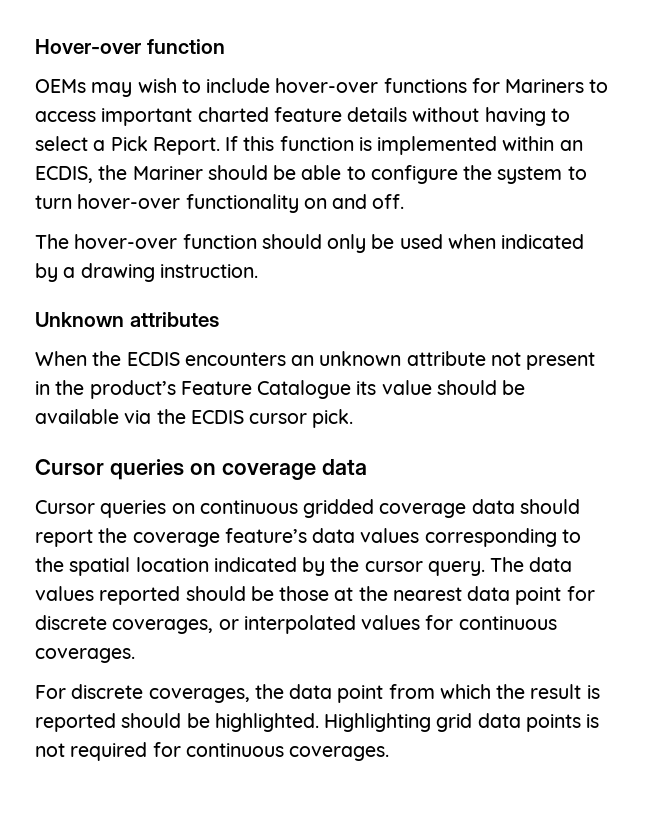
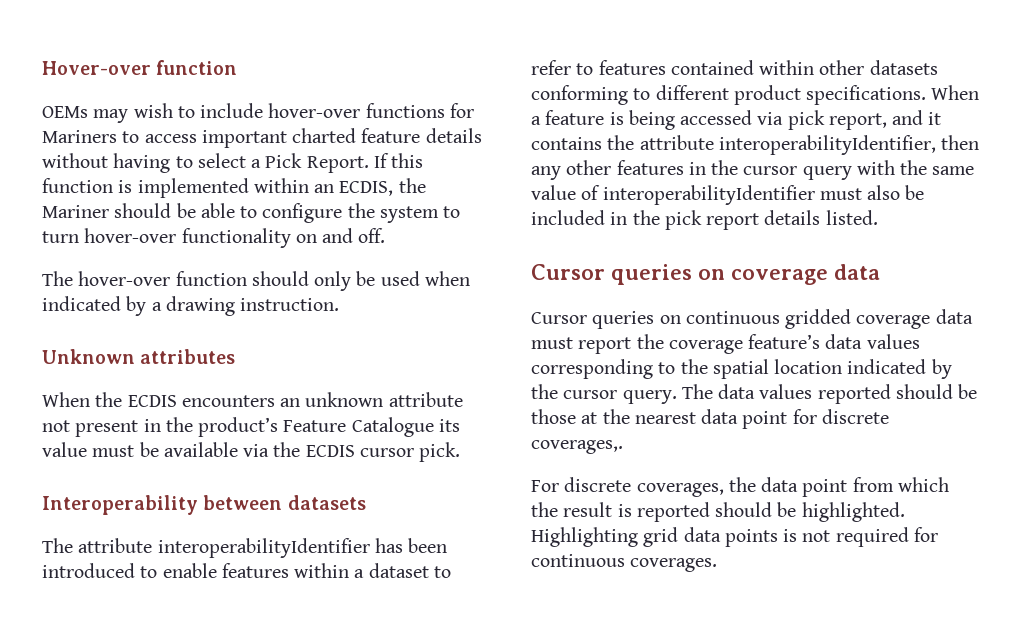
- When the ECDIS encounters an unknown attribute not present in the product’s Feature Catalogue its value should be available via the ECDIS cursor pick.
+ When the ECDIS encounters an unknown attribute not present in the product’s Feature Catalogue its value must be available via the ECDIS cursor pick.
+ Interoperability between datasets
+ The attribute interoperabilityIdentifier has been introduced to enable features within a dataset to refer to features contained within other datasets conforming to different product specifications. When a feature is being accessed via pick report, and it contains the attribute interoperabilityIdentifier, then any other features in the cursor query with the same value of interoperabilityIdentifier must also be included in the pick report details listed.
- Cursor queries on continuous gridded coverage data should report the coverage feature’s data values corresponding to the spatial location indicated by the cursor query.
+ Cursor queries on continuous gridded coverage data must report the coverage feature’s data values corresponding to the spatial location indicated by the cursor query.
- The data values reported should be those at the nearest data point for discrete coverages, or interpolated values for continuous coverages.
+ The data values reported should be those at the nearest data point for discrete coverages,.

